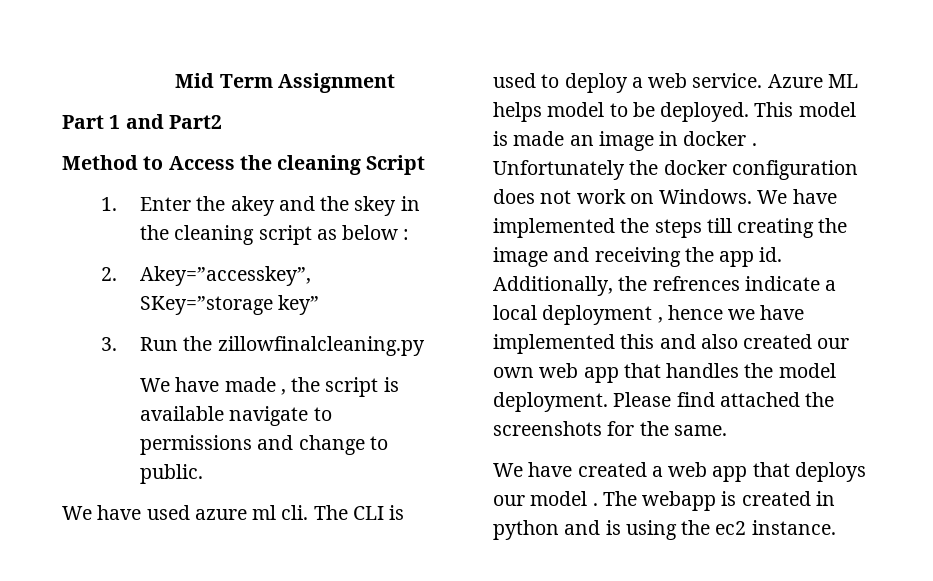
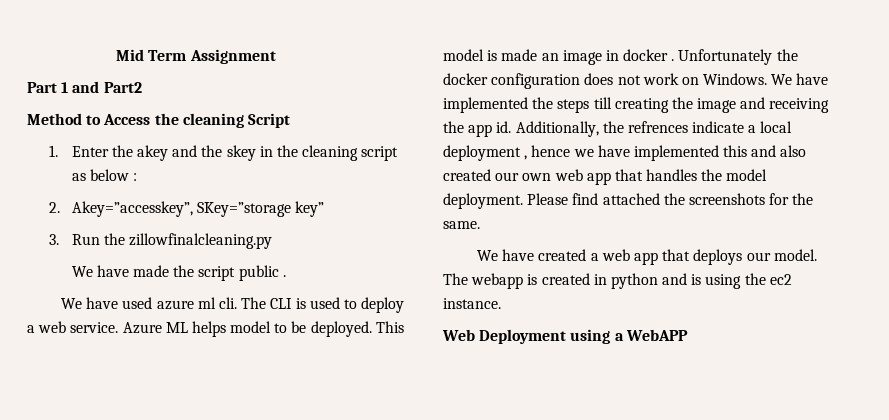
- We have made , the script is available navigate to permissions and change to public.
+ We have made the script public .
- We have created a web app that deploys our model .
+ We have created a web app that deploys our model.
+ Web Deployment using a WebAPP

